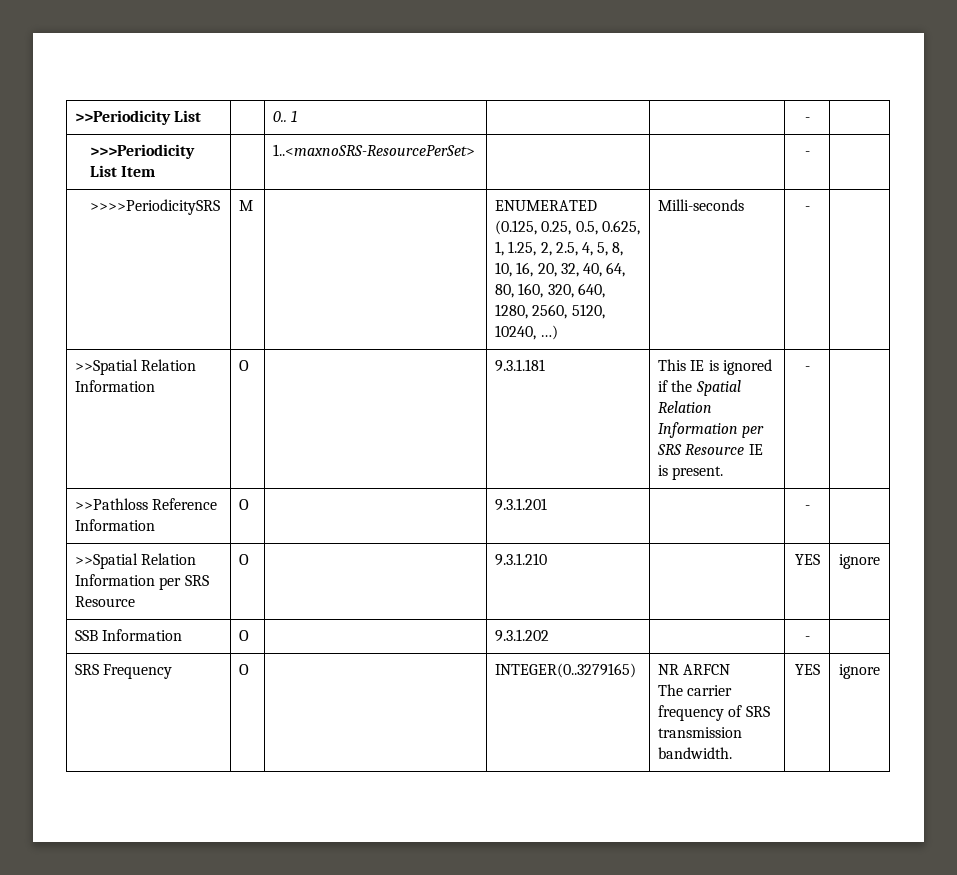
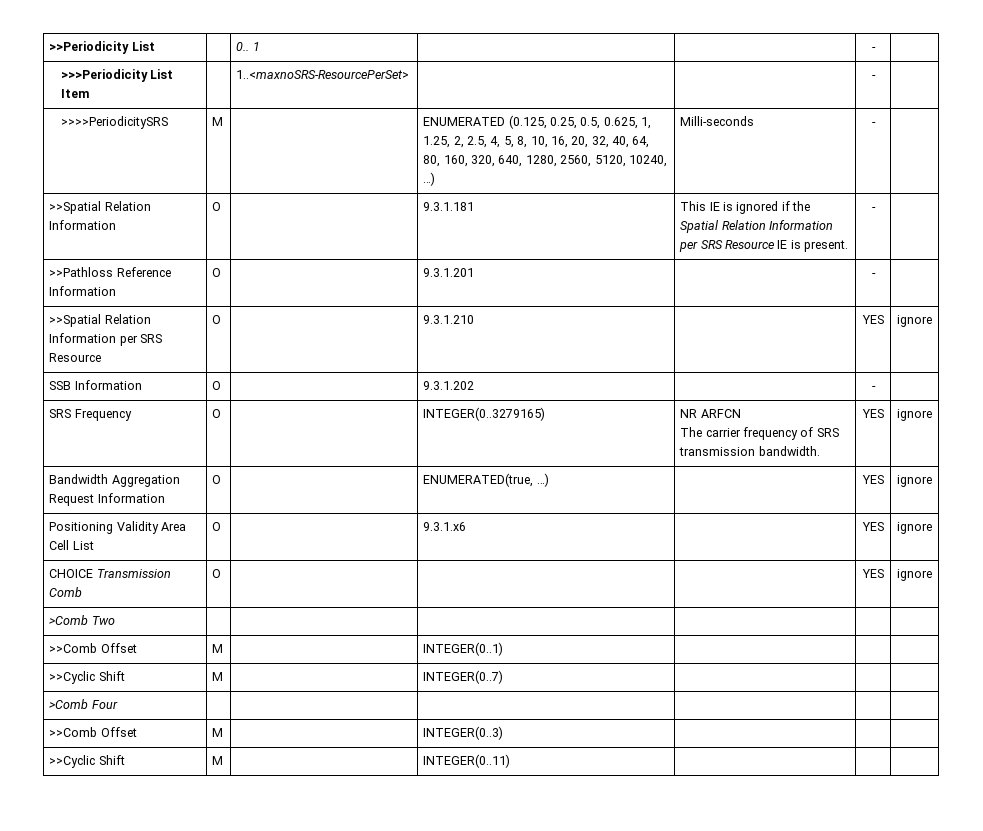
+ Bandwidth Aggregation Request Information | O | | ENUMERATED(true, …) | | YES | ignore
+ Positioning Validity Area Cell List | O | | 9.3.1.x6 | | YES | ignore
+ CHOICE Transmission Comb | O | | | | YES | ignore
+ >Comb Two | | | | | |
+ >>Comb Offset | M | | INTEGER(0..1) | | |
+ >>Cyclic Shift | M | | INTEGER(0..7) | | |
+ >Comb Four | | | | | |
+ >>Comb Offset | M | | INTEGER(0..3) | | |
+ >>Cyclic Shift | M | | INTEGER(0..11) | | |

